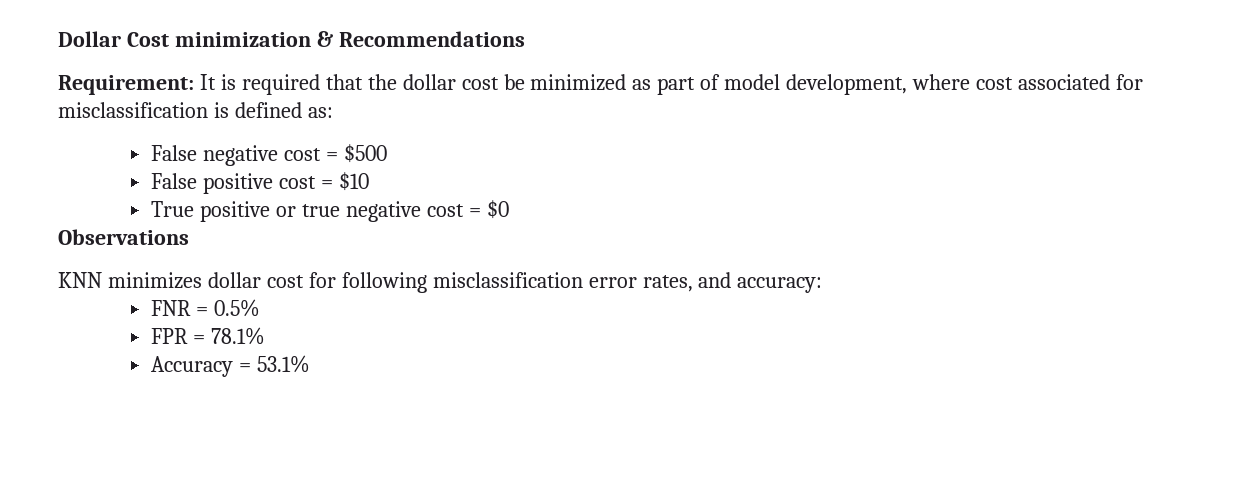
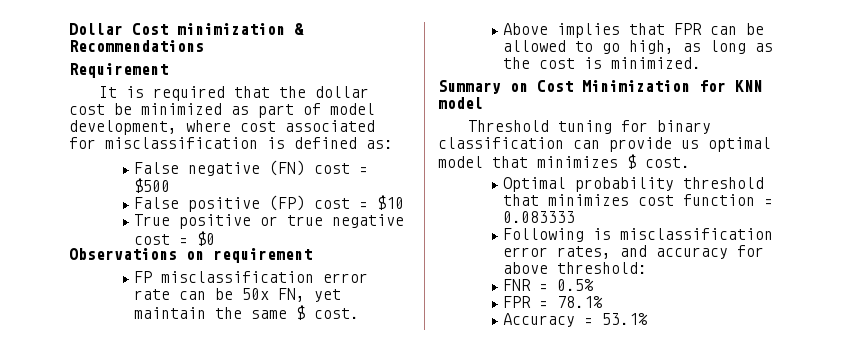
- Requirement: It is required that the dollar cost be minimized as part of model development, where cost associated for misclassification is defined as:
+ Requirement
+ It is required that the dollar cost be minimized as part of model development, where cost associated for misclassification is defined as:
- False negative cost = $500
+ False negative (FN) cost = $500
- False positive cost = $10
+ False positive (FP) cost = $10
- Observations
- KNN minimizes dollar cost for following misclassification error rates, and accuracy:
+ Observations on requirement
+ FP misclassification error rate can be 50x FN, yet maintain the same $ cost.
+ Above implies that FPR can be allowed to go high, as long as the cost is minimized.
+ Summary on Cost Minimization for KNN model
+ Threshold tuning for binary classification can provide us optimal model that minimizes $ cost.
+ Optimal probability threshold that minimizes cost function = 0.083333
+ Following is misclassification error rates, and accuracy for above threshold:

